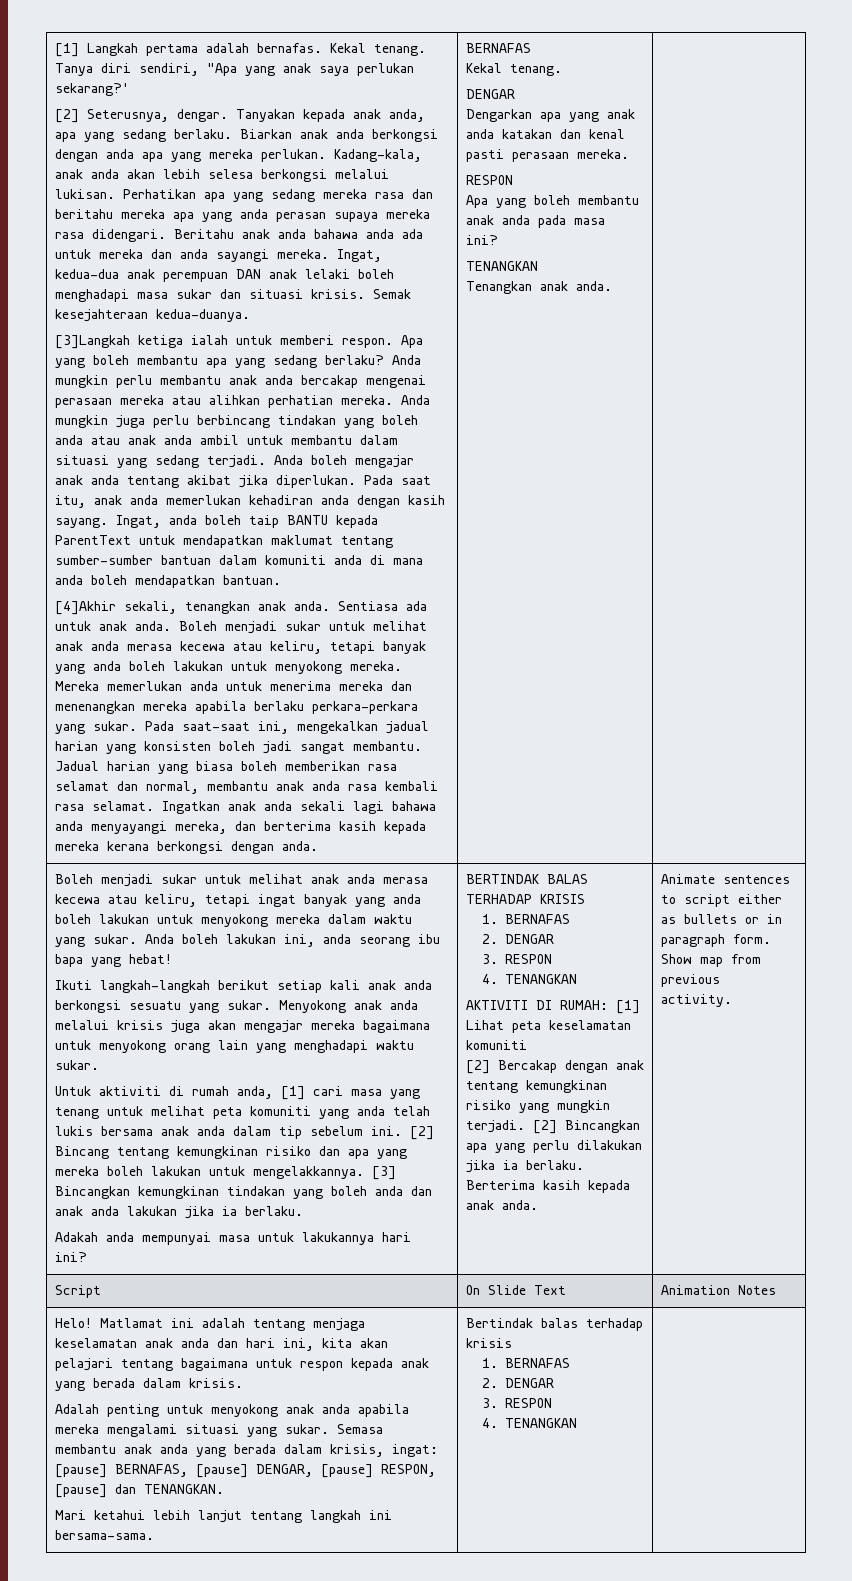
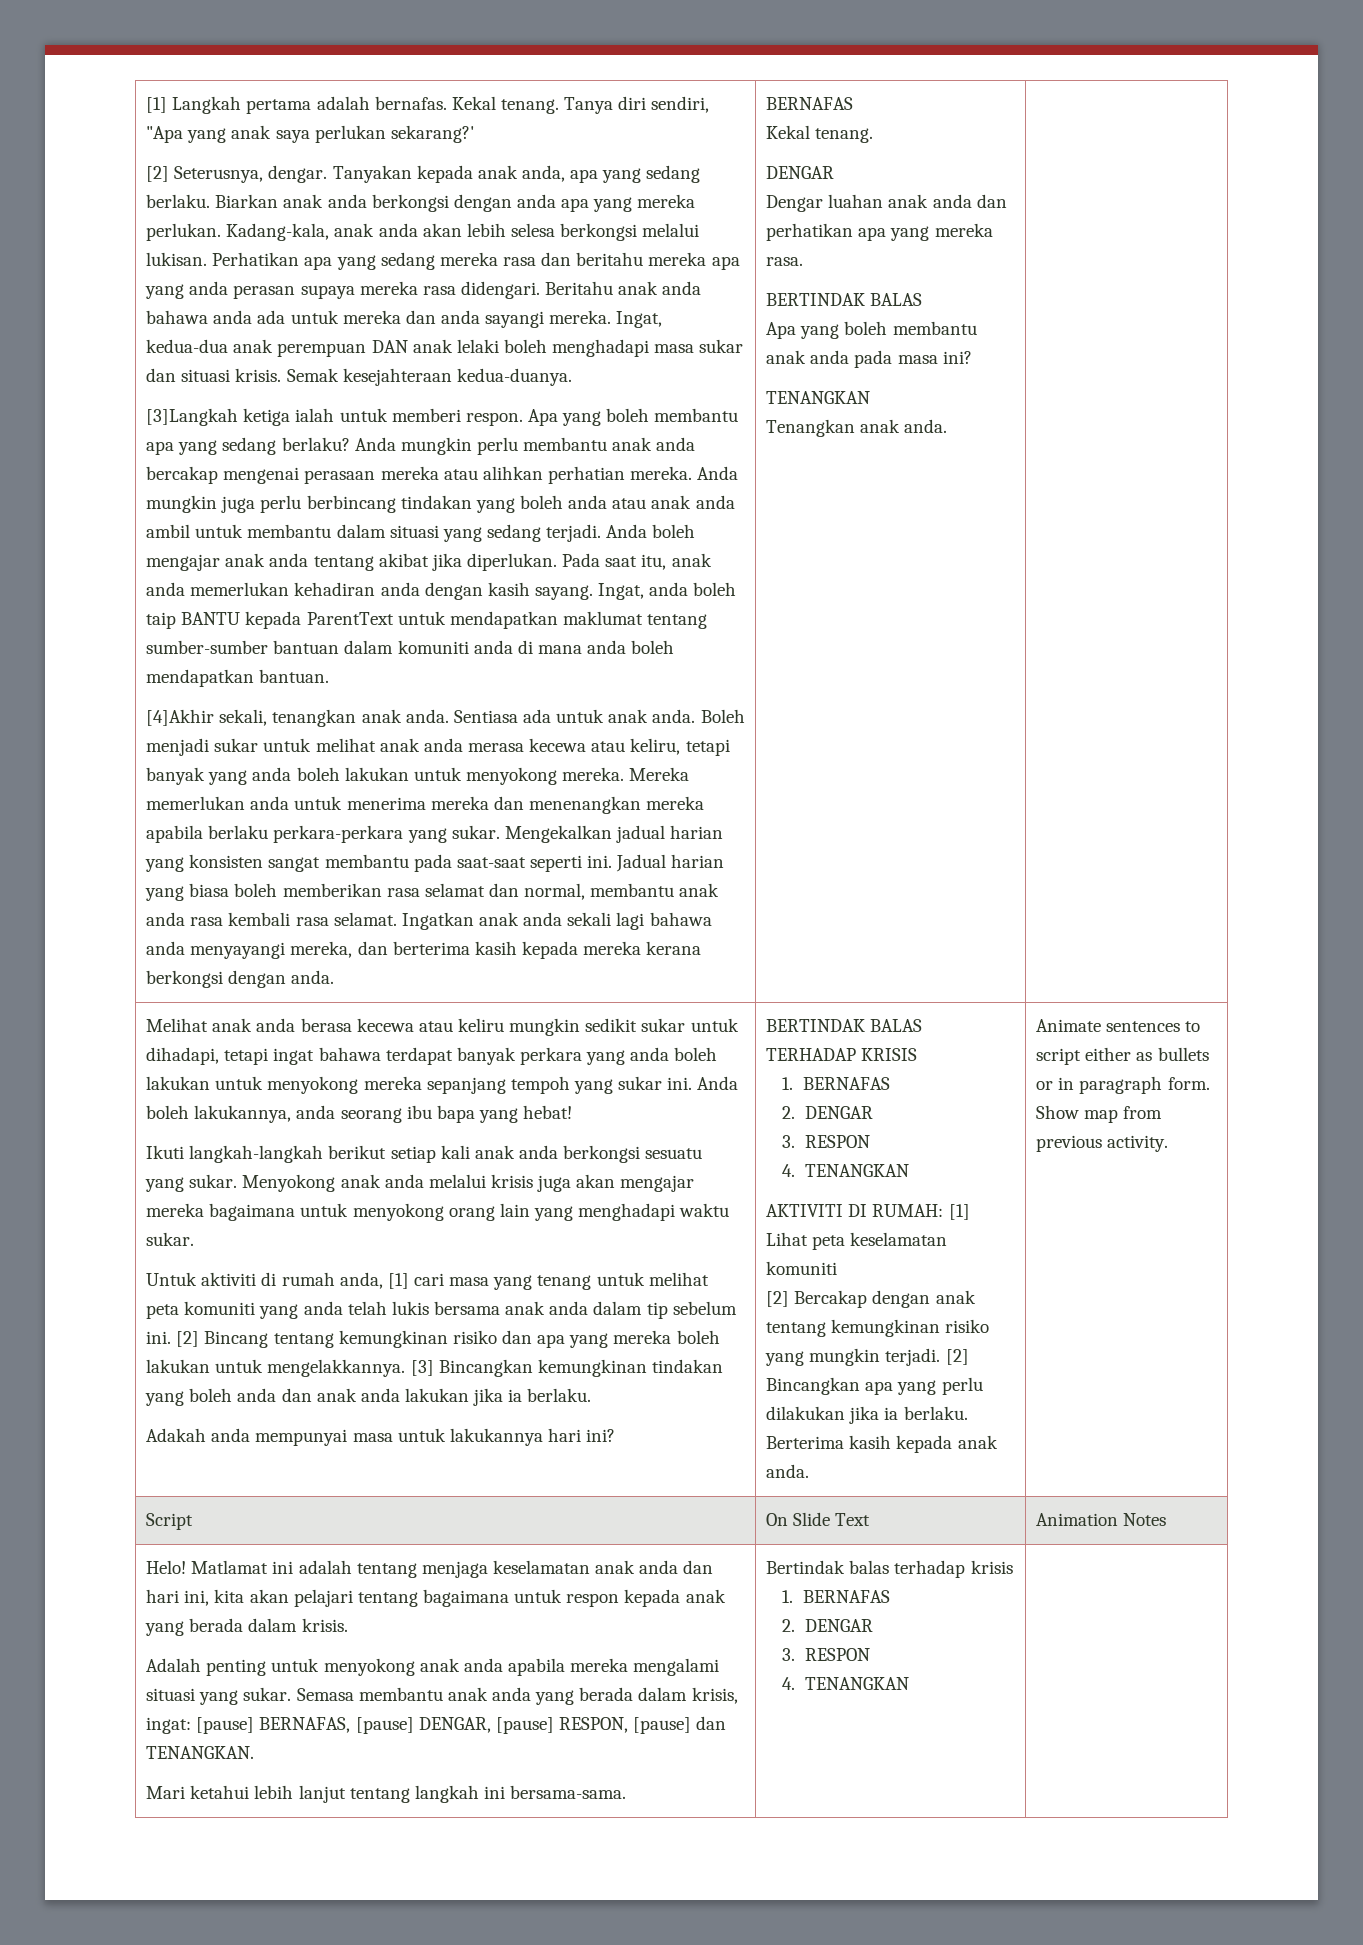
- Pada saat-saat ini, mengekalkan jadual harian yang konsisten boleh jadi sangat membantu.
+ Mengekalkan jadual harian yang konsisten sangat membantu pada saat-saat seperti ini.
- Dengarkan apa yang anak anda katakan dan kenal pasti perasaan mereka.
- RESPON
+ Dengar luahan anak anda dan perhatikan apa yang mereka rasa.
+ BERTINDAK BALAS
- Boleh menjadi sukar untuk melihat anak anda merasa kecewa atau keliru, tetapi ingat banyak yang anda boleh lakukan untuk menyokong mereka dalam waktu yang sukar. Anda boleh lakukan ini, anda seorang ibu bapa yang hebat!
+ Melihat anak anda berasa kecewa atau keliru mungkin sedikit sukar untuk dihadapi, tetapi ingat bahawa terdapat banyak perkara yang anda boleh lakukan untuk menyokong mereka sepanjang tempoh yang sukar ini. Anda boleh lakukannya, anda seorang ibu bapa yang hebat!

